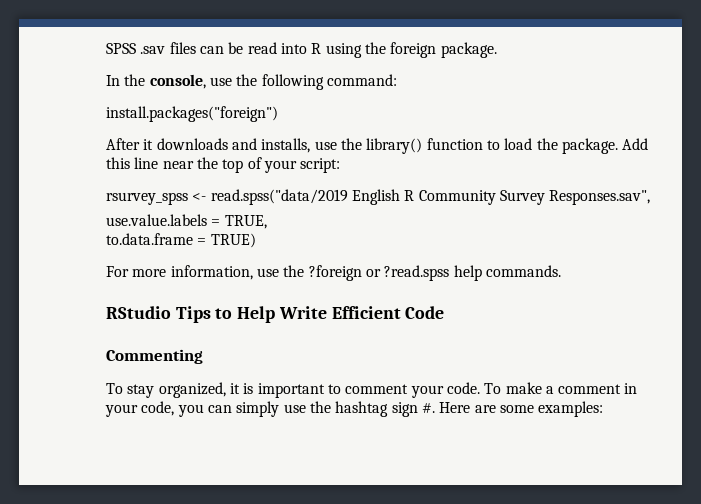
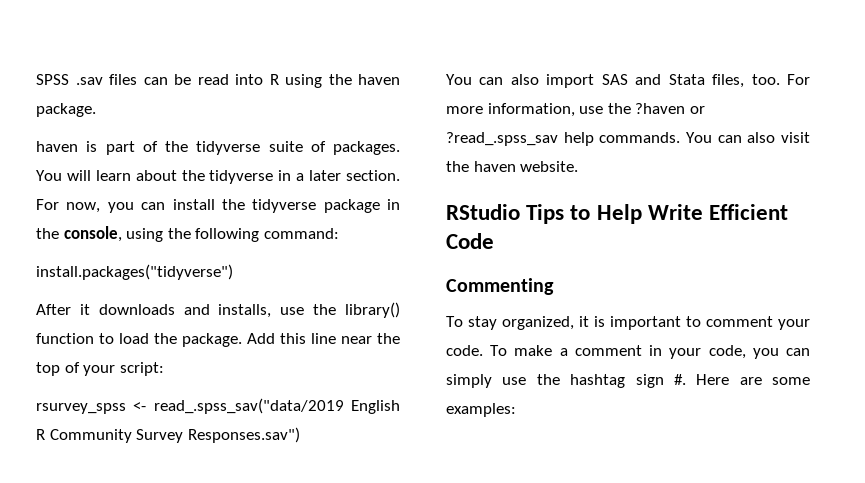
- SPSS .sav files can be read into R using the foreign package.
+ SPSS .sav files can be read into R using the haven package.
- In the console, use the following command:
+ haven is part of the tidyverse suite of packages. You will learn about the tidyverse in a later section. For now, you can install the tidyverse package in the console, using the following command:
- install.packages("foreign")
+ install.packages("tidyverse")
- rsurvey_spss <- read.spss("data/2019 English R Community Survey Responses.sav",
- use.value.labels = TRUE,
- to.data.frame = TRUE)
- For more information, use the ?foreign or ?read.spss help commands.
+ rsurvey_spss <- read_.spss_sav("data/2019 English R Community Survey Responses.sav")
+ You can also import SAS and Stata files, too. For more information, use the ?haven or ?read_.spss_sav help commands. You can also visit the haven website.

